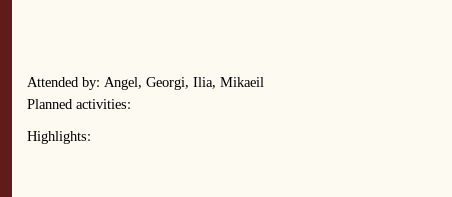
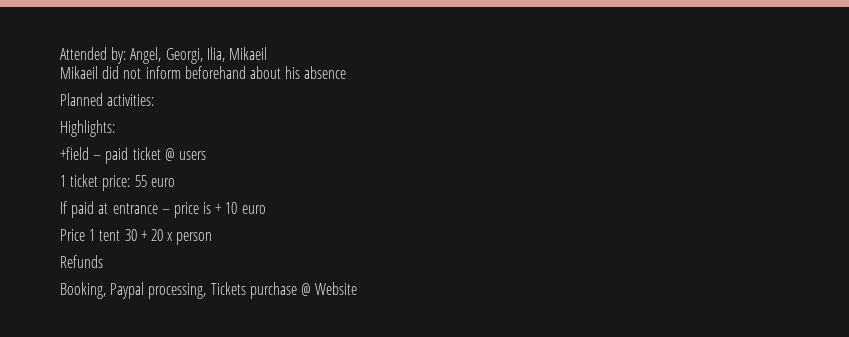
+ Mikaeil did not inform beforehand about his absence
  Planned activities:
  Highlights:
+ +field – paid ticket @ users
+ 1 ticket price: 55 euro
+ If paid at entrance – price is + 10 euro
+ Price 1 tent 30 + 20 x person
+ Refunds
+ Booking, Paypal processing, Tickets purchase @ Website

